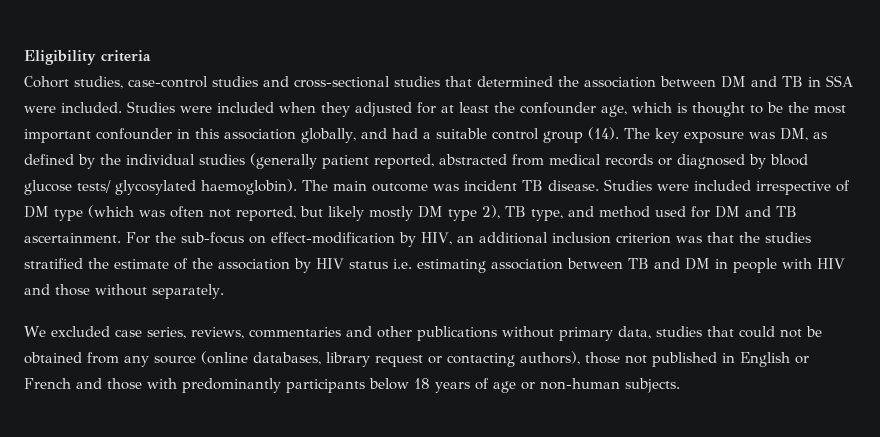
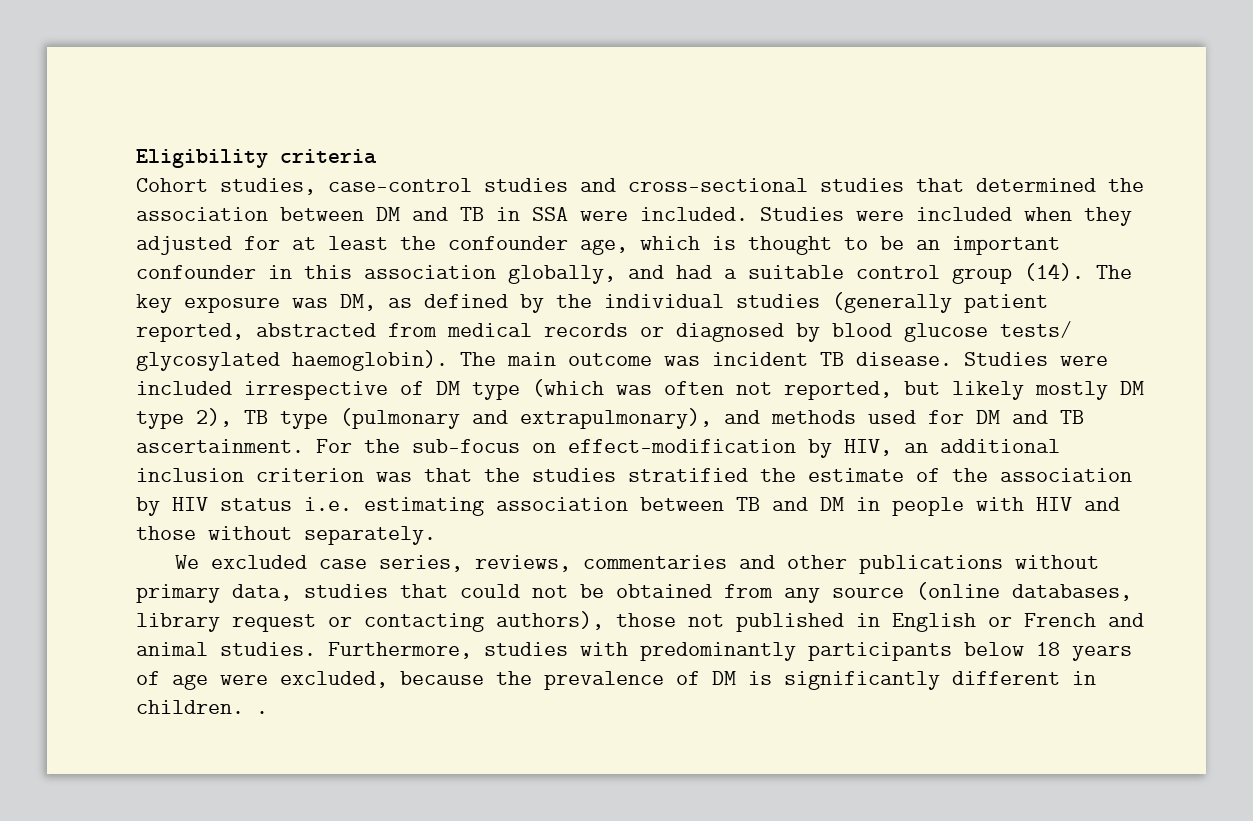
- Studies were included when they adjusted for at least the confounder age, which is thought to be the most important confounder in this association globally, and had a suitable control group (14).
+ Studies were included when they adjusted for at least the confounder age, which is thought to be an important confounder in this association globally, and had a suitable control group (14).
- Studies were included irrespective of DM type (which was often not reported, but likely mostly DM type 2), TB type, and method used for DM and TB ascertainment.
+ Studies were included irrespective of DM type (which was often not reported, but likely mostly DM type 2), TB type (pulmonary and extrapulmonary), and methods used for DM and TB ascertainment.
- We excluded case series, reviews, commentaries and other publications without primary data, studies that could not be obtained from any source (online databases, library request or contacting authors), those not published in English or French and those with predominantly participants below 18 years of age or non-human subjects.
+ We excluded case series, reviews, commentaries and other publications without primary data, studies that could not be obtained from any source (online databases, library request or contacting authors), those not published in English or French and animal studies. Furthermore, studies with predominantly participants below 18 years of age were excluded, because the prevalence of DM is significantly different in children. .

